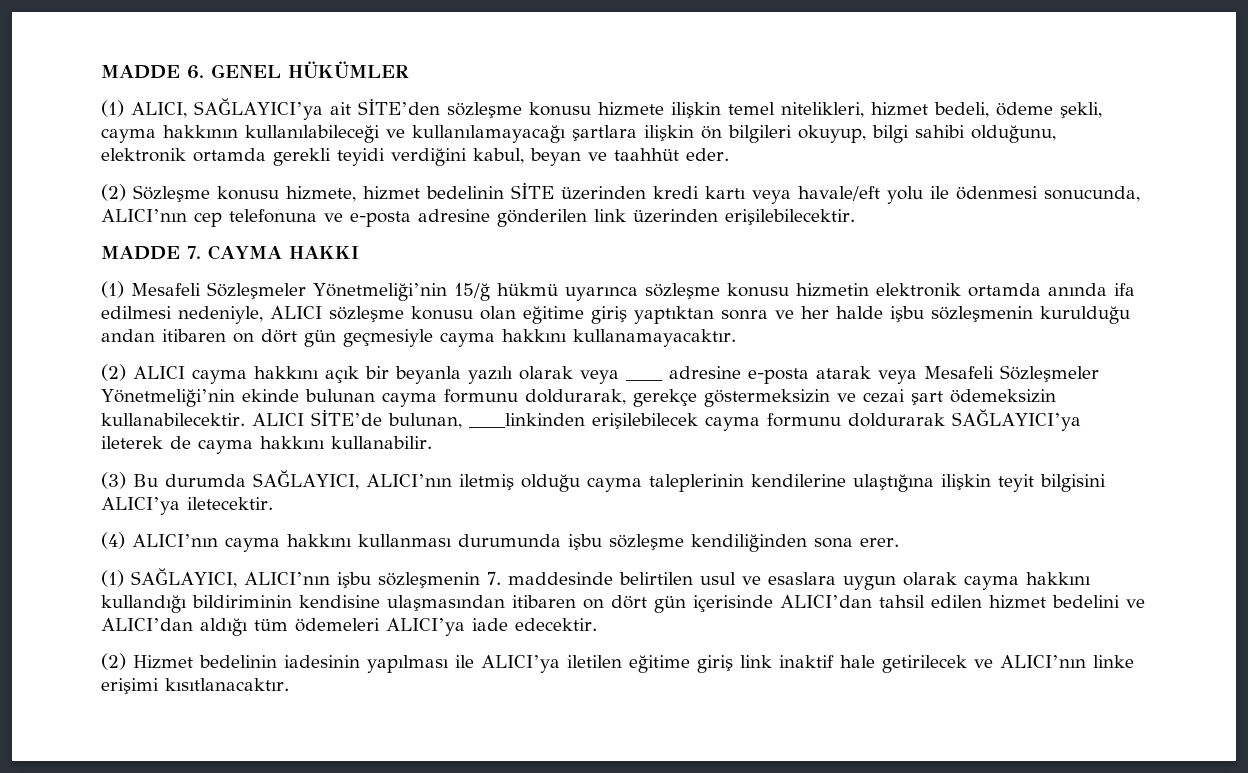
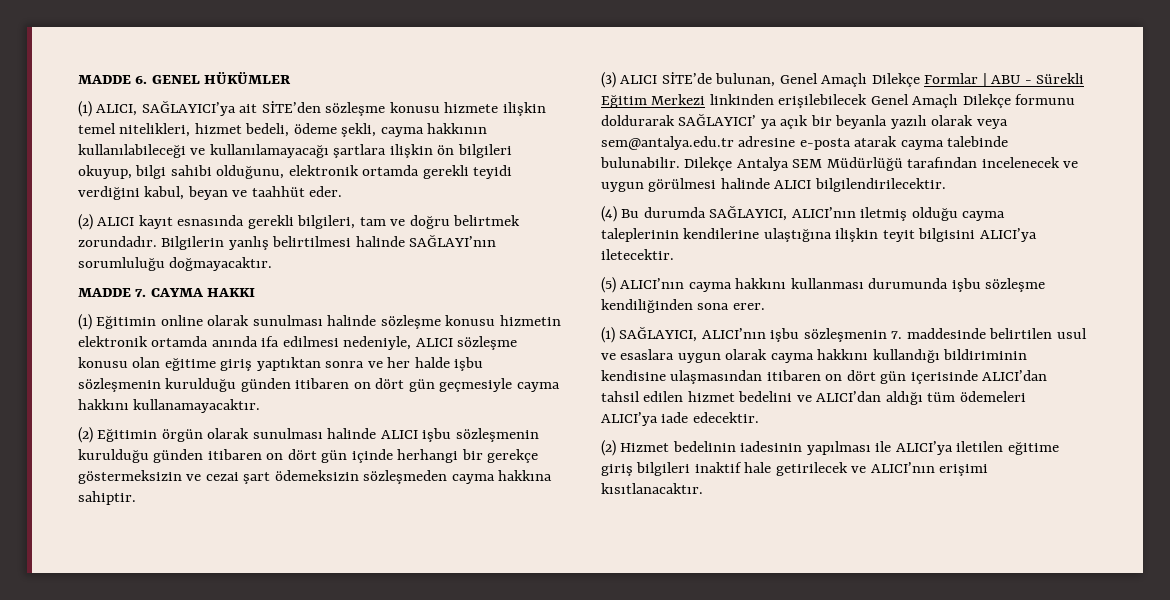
- (2) Sözleşme konusu hizmete, hizmet bedelinin SİTE üzerinden kredi kartı veya havale/eft yolu ile ödenmesi sonucunda, ALICI’nın cep telefonuna ve e-posta adresine gönderilen link üzerinden erişilebilecektir.
+ (2) ALICI kayıt esnasında gerekli bilgileri, tam ve doğru belirtmek zorundadır. Bilgilerin yanlış belirtilmesi halinde SAĞLAYI’nın sorumluluğu doğmayacaktır.
- (1) Mesafeli Sözleşmeler Yönetmeliği’nin 15/ğ hükmü uyarınca sözleşme konusu hizmetin elektronik ortamda anında ifa edilmesi nedeniyle, ALICI sözleşme konusu olan eğitime giriş yaptıktan sonra ve her halde işbu sözleşmenin kurulduğu andan itibaren on dört gün geçmesiyle cayma hakkını kullanamayacaktır.
+ (1) Eğitimin online olarak sunulması halinde sözleşme konusu hizmetin elektronik ortamda anında ifa edilmesi nedeniyle, ALICI sözleşme konusu olan eğitime giriş yaptıktan sonra ve her halde işbu sözleşmenin kurulduğu günden itibaren on dört gün geçmesiyle cayma hakkını kullanamayacaktır.
- (2) ALICI cayma hakkını açık bir beyanla yazılı olarak veya ____ adresine e-posta atarak veya Mesafeli Sözleşmeler Yönetmeliği’nin ekinde bulunan cayma formunu doldurarak, gerekçe göstermeksizin ve cezai şart ödemeksizin kullanabilecektir. ALICI SİTE’de bulunan, ____linkinden erişilebilecek cayma formunu doldurarak SAĞLAYICI’ya ileterek de cayma hakkını kullanabilir.
- (3) Bu durumda SAĞLAYICI, ALICI’nın iletmiş olduğu cayma taleplerinin kendilerine ulaştığına ilişkin teyit bilgisini ALICI’ya iletecektir.
+ (2) Eğitimin örgün olarak sunulması halinde ALICI işbu sözleşmenin kurulduğu günden itibaren on dört gün içinde herhangi bir gerekçe göstermeksizin ve cezai şart ödemeksizin sözleşmeden cayma hakkına sahiptir.
+ (3) ALICI SİTE’de bulunan, Genel Amaçlı Dilekçe Formlar | ABU - Sürekli Eğitim Merkezi linkinden erişilebilecek Genel Amaçlı Dilekçe formunu doldurarak SAĞLAYICI’ ya açık bir beyanla yazılı olarak veya sem@antalya.edu.tr adresine e-posta atarak cayma talebinde bulunabilir. Dilekçe Antalya SEM Müdürlüğü tarafından incelenecek ve uygun görülmesi halinde ALICI bilgilendirilecektir.
+ (4) Bu durumda SAĞLAYICI, ALICI’nın iletmiş olduğu cayma taleplerinin kendilerine ulaştığına ilişkin teyit bilgisini ALICI’ya iletecektir.
- (4) ALICI’nın cayma hakkını kullanması durumunda işbu sözleşme kendiliğinden sona erer.
+ (5) ALICI’nın cayma hakkını kullanması durumunda işbu sözleşme kendiliğinden sona erer.
- (2) Hizmet bedelinin iadesinin yapılması ile ALICI’ya iletilen eğitime giriş link inaktif hale getirilecek ve ALICI’nın linke erişimi kısıtlanacaktır.
+ (2) Hizmet bedelinin iadesinin yapılması ile ALICI’ya iletilen eğitime giriş bilgileri inaktif hale getirilecek ve ALICI’nın erişimi kısıtlanacaktır.

